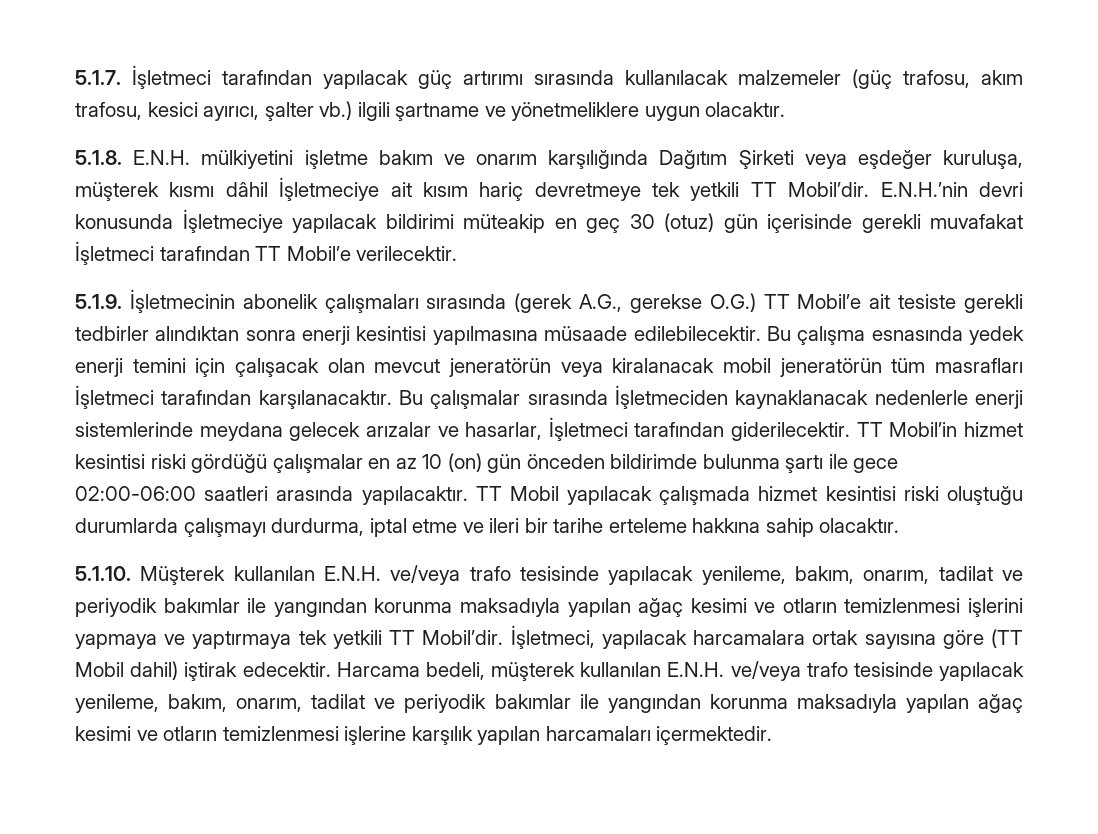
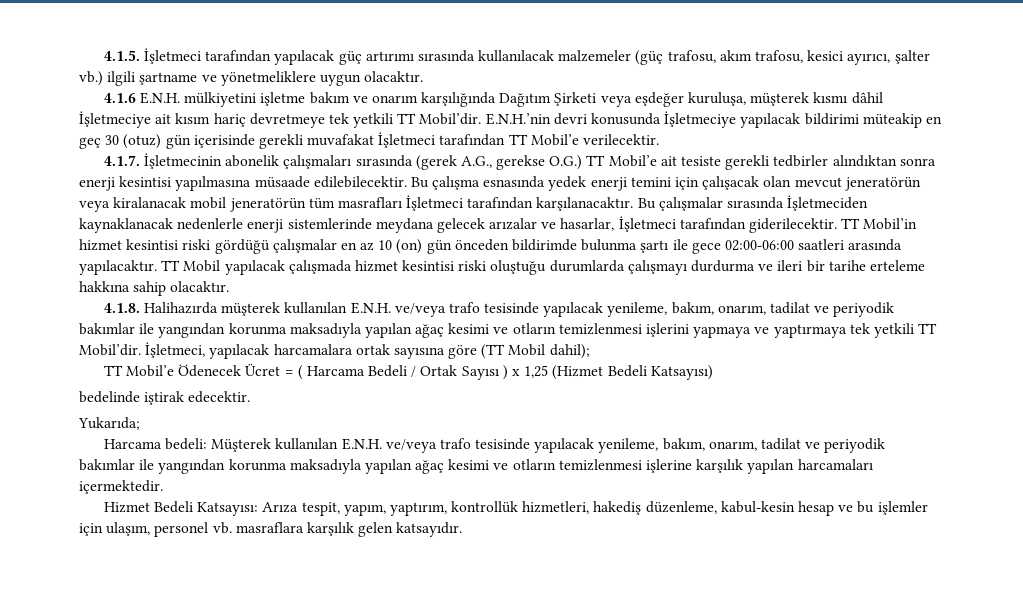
- 5.1.7. İşletmeci tarafından yapılacak güç artırımı sırasında kullanılacak malzemeler (güç trafosu, akım trafosu, kesici ayırıcı, şalter vb.) ilgili şartname ve yönetmeliklere uygun olacaktır.
+ 4.1.5. İşletmeci tarafından yapılacak güç artırımı sırasında kullanılacak malzemeler (güç trafosu, akım trafosu, kesici ayırıcı, şalter vb.) ilgili şartname ve yönetmeliklere uygun olacaktır.
- 5.1.8. E.N.H. mülkiyetini işletme bakım ve onarım karşılığında Dağıtım Şirketi veya eşdeğer kuruluşa, müşterek kısmı dâhil İşletmeciye ait kısım hariç devretmeye tek yetkili TT Mobil’dir.
+ 4.1.6 E.N.H. mülkiyetini işletme bakım ve onarım karşılığında Dağıtım Şirketi veya eşdeğer kuruluşa, müşterek kısmı dâhil İşletmeciye ait kısım hariç devretmeye tek yetkili TT Mobil’dir.
- 5.1.9. İşletmecinin abonelik çalışmaları sırasında (gerek A.G., gerekse O.G.) TT Mobil’e ait tesiste gerekli tedbirler alındıktan sonra enerji kesintisi yapılmasına müsaade edilebilecektir.
+ 4.1.7. İşletmecinin abonelik çalışmaları sırasında (gerek A.G., gerekse O.G.) TT Mobil’e ait tesiste gerekli tedbirler alındıktan sonra enerji kesintisi yapılmasına müsaade edilebilecektir.
- TT Mobil yapılacak çalışmada hizmet kesintisi riski oluştuğu durumlarda çalışmayı durdurma, iptal etme ve ileri bir tarihe erteleme hakkına sahip olacaktır.
+ TT Mobil yapılacak çalışmada hizmet kesintisi riski oluştuğu durumlarda çalışmayı durdurma ve ileri bir tarihe erteleme hakkına sahip olacaktır.
- 5.1.10. Müşterek kullanılan E.N.H. ve/veya trafo tesisinde yapılacak yenileme, bakım, onarım, tadilat ve periyodik bakımlar ile yangından korunma maksadıyla yapılan ağaç kesimi ve otların temizlenmesi işlerini yapmaya ve yaptırmaya tek yetkili TT Mobil’dir.
+ 4.1.8. Halihazırda müşterek kullanılan E.N.H. ve/veya trafo tesisinde yapılacak yenileme, bakım, onarım, tadilat ve periyodik bakımlar ile yangından korunma maksadıyla yapılan ağaç kesimi ve otların temizlenmesi işlerini yapmaya ve yaptırmaya tek yetkili TT Mobil’dir.
- İşletmeci, yapılacak harcamalara ortak sayısına göre (TT Mobil dahil) iştirak edecektir. Harcama bedeli, müşterek kullanılan E.N.H. ve/veya trafo tesisinde yapılacak yenileme, bakım, onarım, tadilat ve periyodik bakımlar ile yangından korunma maksadıyla yapılan ağaç kesimi ve otların temizlenmesi işlerine karşılık yapılan harcamaları içermektedir.
+ İşletmeci, yapılacak harcamalara ortak sayısına göre (TT Mobil dahil);
+ TT Mobil’e Ödenecek Ücret = ( Harcama Bedeli / Ortak Sayısı ) x 1,25 (Hizmet Bedeli Katsayısı)
+ bedelinde iştirak edecektir.
+ Yukarıda;
+ Harcama bedeli: Müşterek kullanılan E.N.H. ve/veya trafo tesisinde yapılacak yenileme, bakım, onarım, tadilat ve periyodik bakımlar ile yangından korunma maksadıyla yapılan ağaç kesimi ve otların temizlenmesi işlerine karşılık yapılan harcamaları içermektedir.
+ Hizmet Bedeli Katsayısı: Arıza tespit, yapım, yaptırım, kontrollük hizmetleri, hakediş düzenleme, kabul-kesin hesap ve bu işlemler için ulaşım, personel vb. masraflara karşılık gelen katsayıdır.

